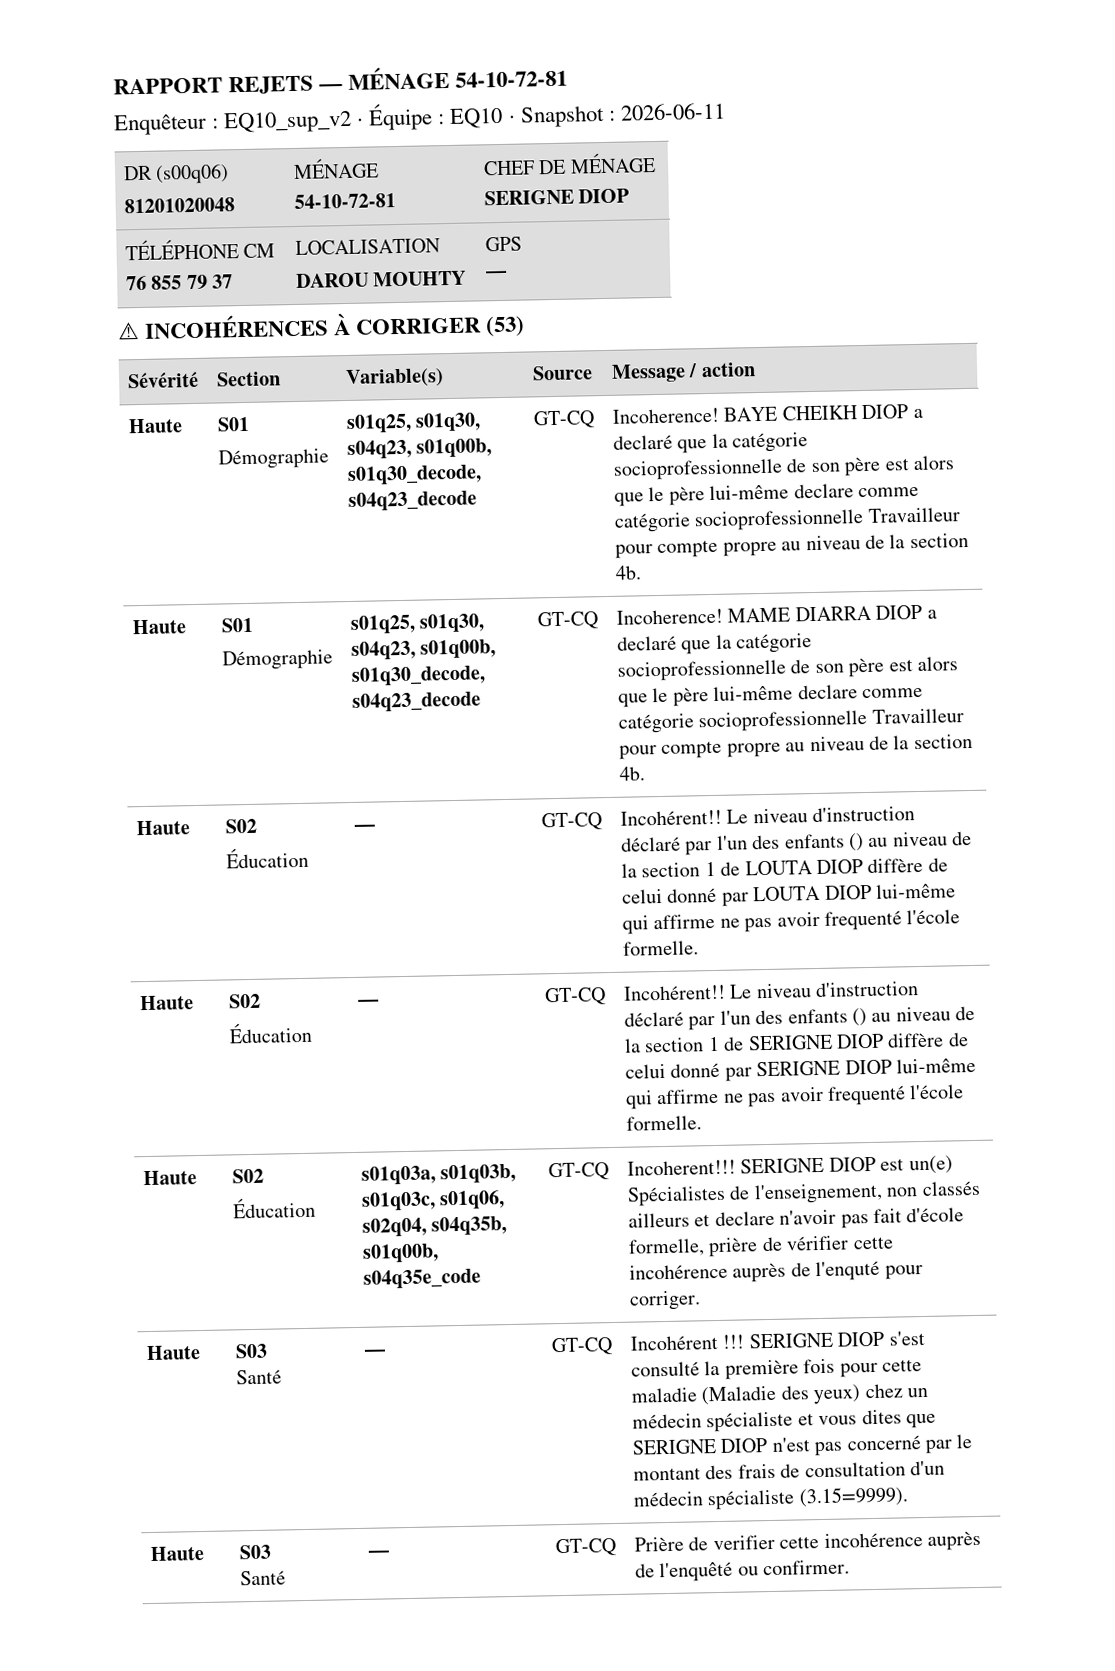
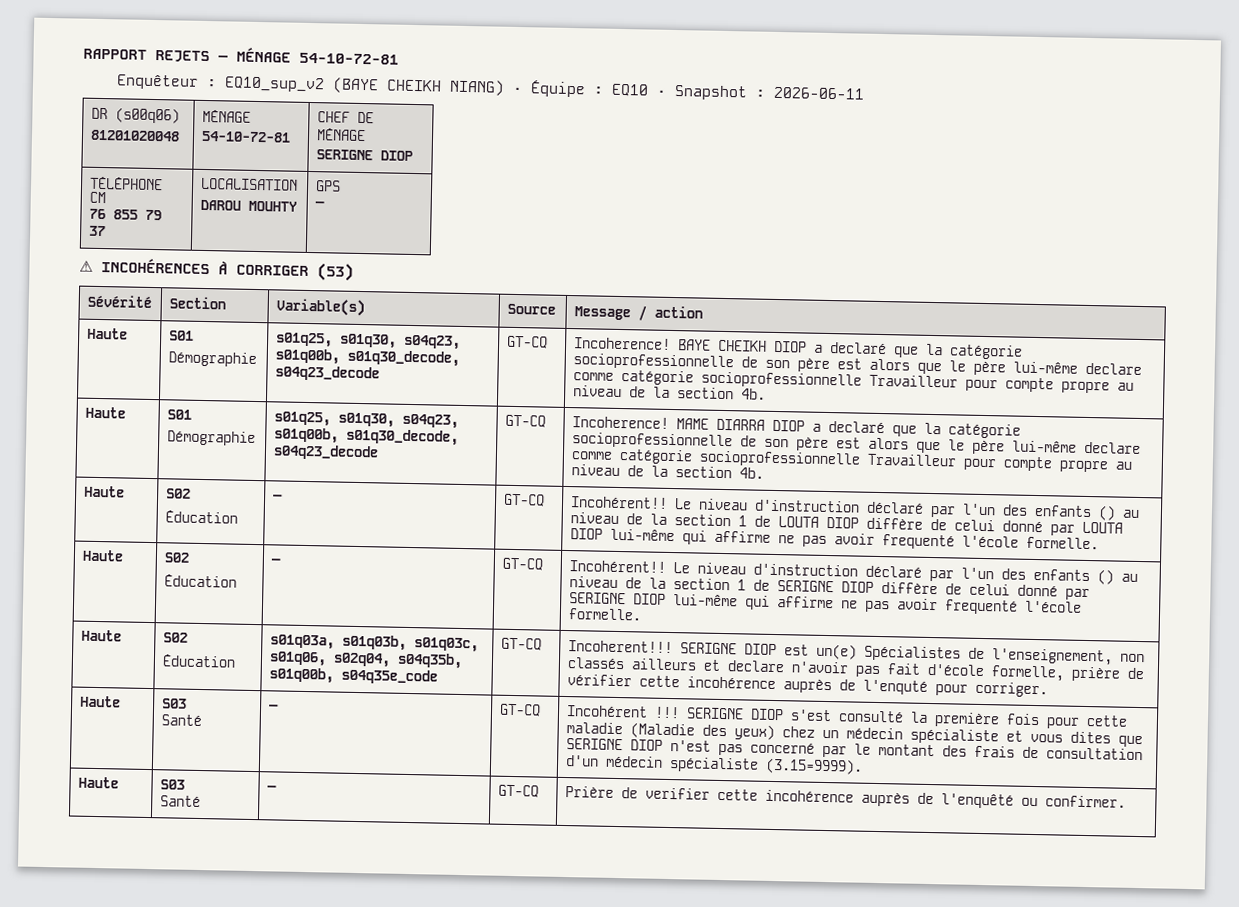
- Enquêteur : EQ10_sup_v2 · Équipe : EQ10 · Snapshot : 2026-06-11
+ Enquêteur : EQ10_sup_v2 (BAYE CHEIKH NIANG) · Équipe : EQ10 · Snapshot : 2026-06-11

